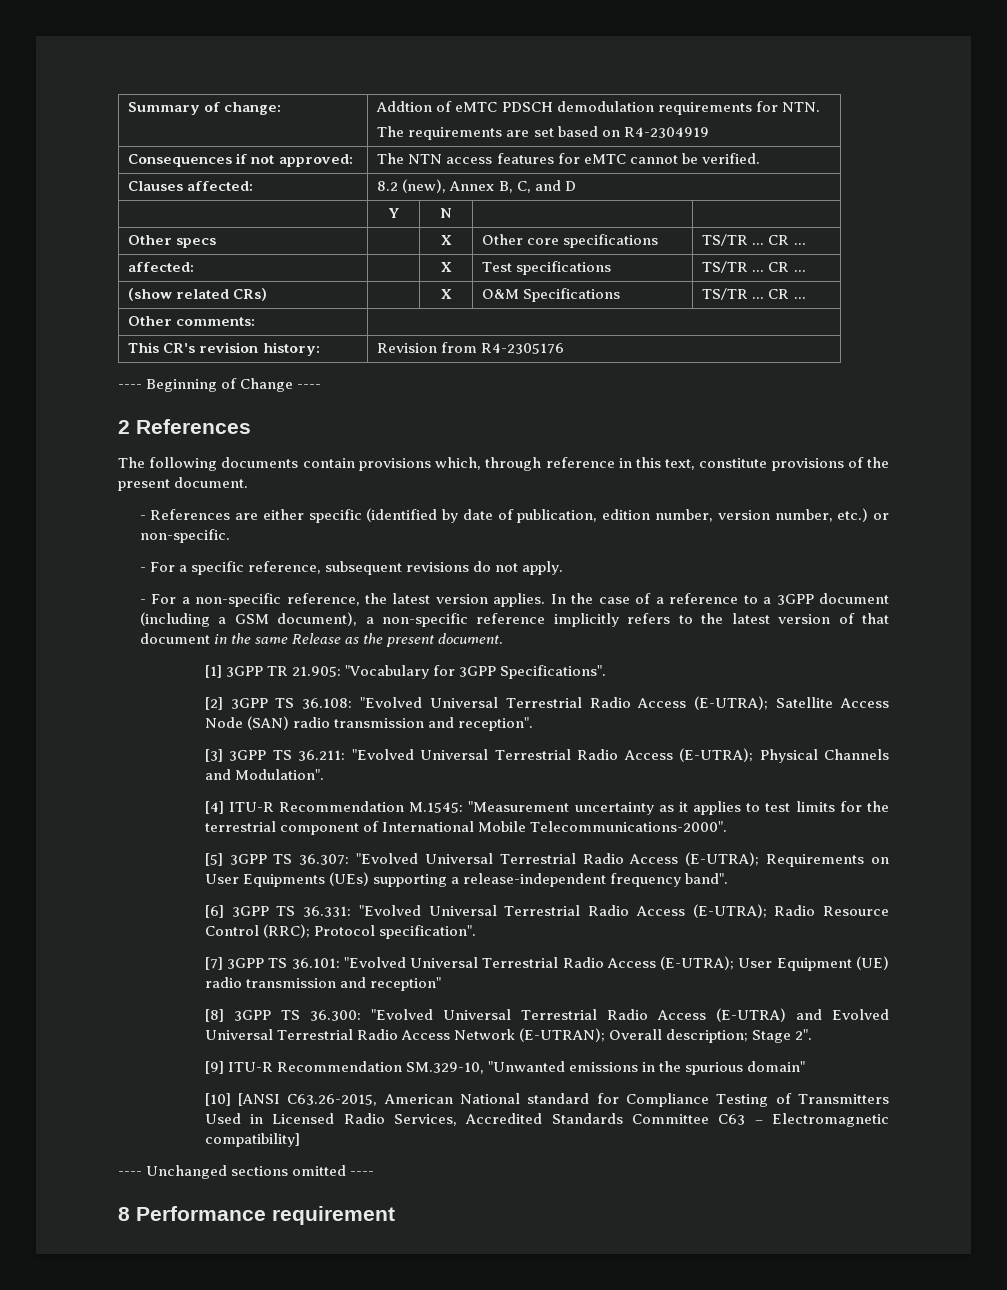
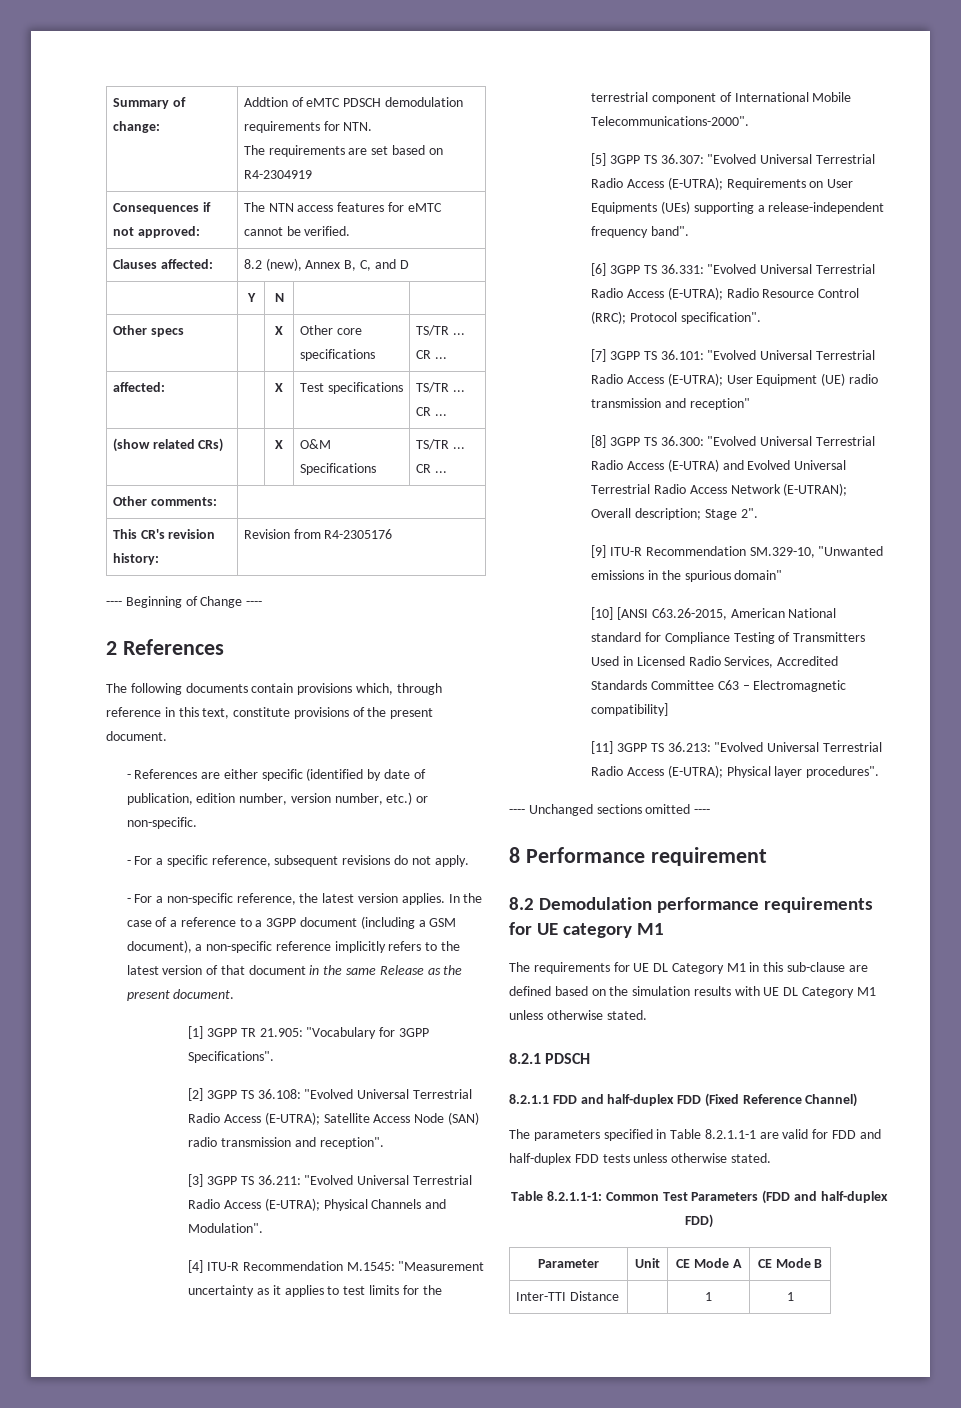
+ [11] 3GPP TS 36.213: "Evolved Universal Terrestrial Radio Access (E-UTRA); Physical layer procedures".
+ 8.2 Demodulation performance requirements for UE category M1
+ The requirements for UE DL Category M1 in this sub-clause are defined based on the simulation results with UE DL Category M1 unless otherwise stated.
+ 8.2.1 PDSCH
+ 8.2.1.1 FDD and half-duplex FDD (Fixed Reference Channel)
+ The parameters specified in Table 8.2.1.1-1 are valid for FDD and half-duplex FDD tests unless otherwise stated.
+ Table 8.2.1.1-1: Common Test Parameters (FDD and half-duplex FDD)
+ Parameter | Unit | CE Mode A | CE Mode B
+ Inter-TTI Distance | | 1 | 1

